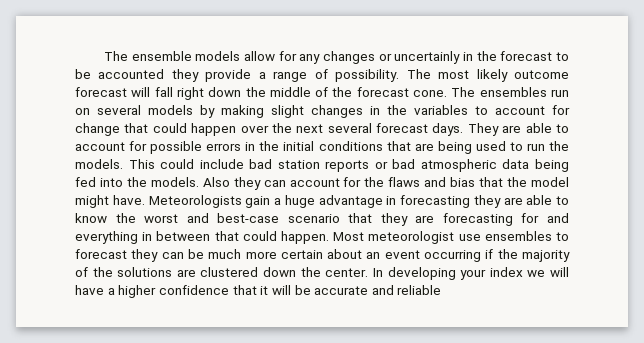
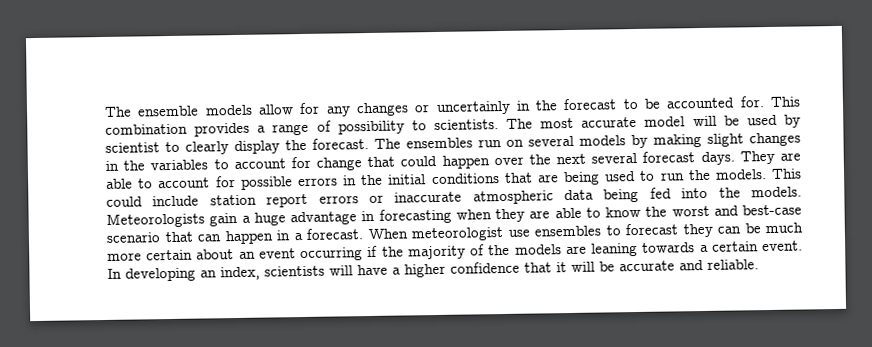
- The ensemble models allow for any changes or uncertainly in the forecast to be accounted they provide a range of possibility. The most likely outcome forecast will fall right down the middle of the forecast cone.
+ The ensemble models allow for any changes or uncertainly in the forecast to be accounted for. This combination provides a range of possibility to scientists. The most accurate model will be used by scientist to clearly display the forecast.
- This could include bad station reports or bad atmospheric data being fed into the models.
+ This could include station report errors or inaccurate atmospheric data being fed into the models.
- Also they can account for the flaws and bias that the model might have.
- Meteorologists gain a huge advantage in forecasting they are able to know the worst and best-case scenario that they are forecasting for and everything in between that could happen. Most meteorologist use ensembles to forecast they can be much more certain about an event occurring if the majority of the solutions are clustered down the center. In developing your index we will have a higher confidence that it will be accurate and reliable
+ Meteorologists gain a huge advantage in forecasting when they are able to know the worst and best-case scenario that can happen in a forecast. When meteorologist use ensembles to forecast they can be much more certain about an event occurring if the majority of the models are leaning towards a certain event. In developing an index, scientists will have a higher confidence that it will be accurate and reliable.

